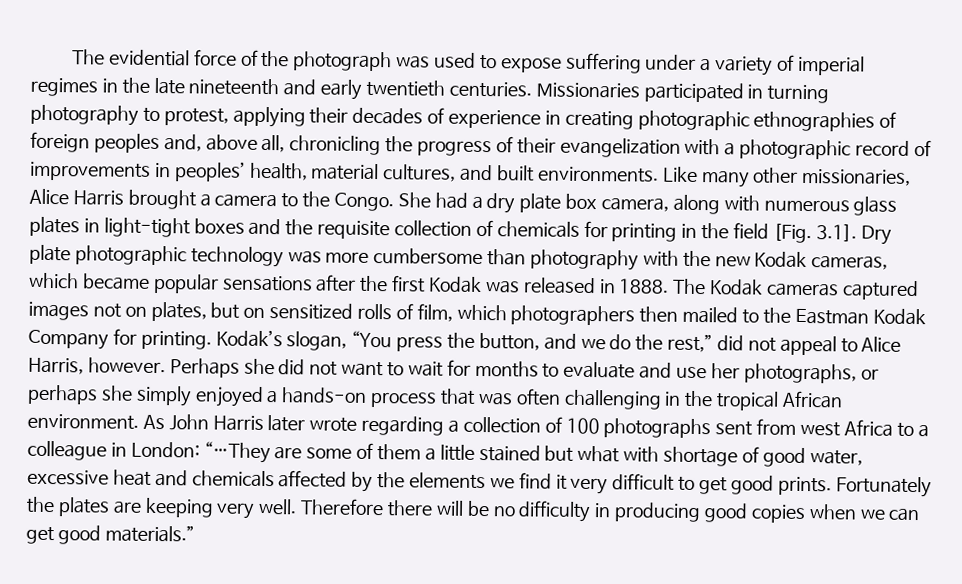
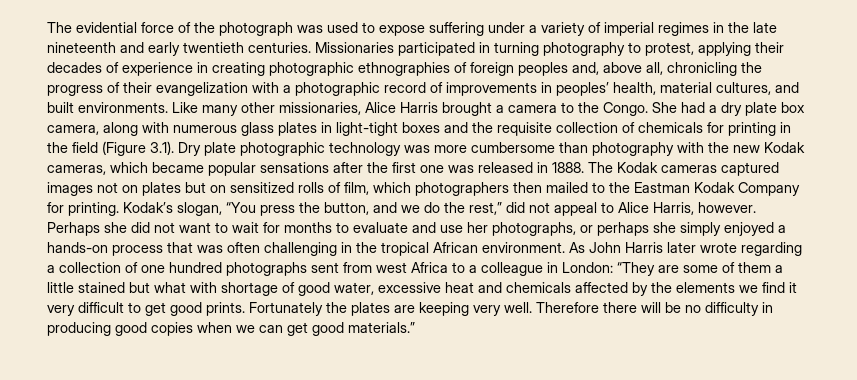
- She had a dry plate box camera, along with numerous glass plates in light-tight boxes and the requisite collection of chemicals for printing in the field [Fig. 3.1]. Dry plate photographic technology was more cumbersome than photography with the new Kodak cameras, which became popular sensations after the first Kodak was released in 1888.
+ She had a dry plate box camera, along with numerous glass plates in light-tight boxes and the requisite collection of chemicals for printing in the field (Figure 3.1). Dry plate photographic technology was more cumbersome than photography with the new Kodak cameras, which became popular sensations after the first one was released in 1888.
- The Kodak cameras captured images not on plates, but on sensitized rolls of film, which photographers then mailed to the Eastman Kodak Company for printing.
+ The Kodak cameras captured images not on plates but on sensitized rolls of film, which photographers then mailed to the Eastman Kodak Company for printing.
- As John Harris later wrote regarding a collection of 100 photographs sent from west Africa to a colleague in London: “…They are some of them a little stained but what with shortage of good water, excessive heat and chemicals affected by the elements we find it very difficult to get good prints.
+ As John Harris later wrote regarding a collection of one hundred photographs sent from west Africa to a colleague in London: “They are some of them a little stained but what with shortage of good water, excessive heat and chemicals affected by the elements we find it very difficult to get good prints.

